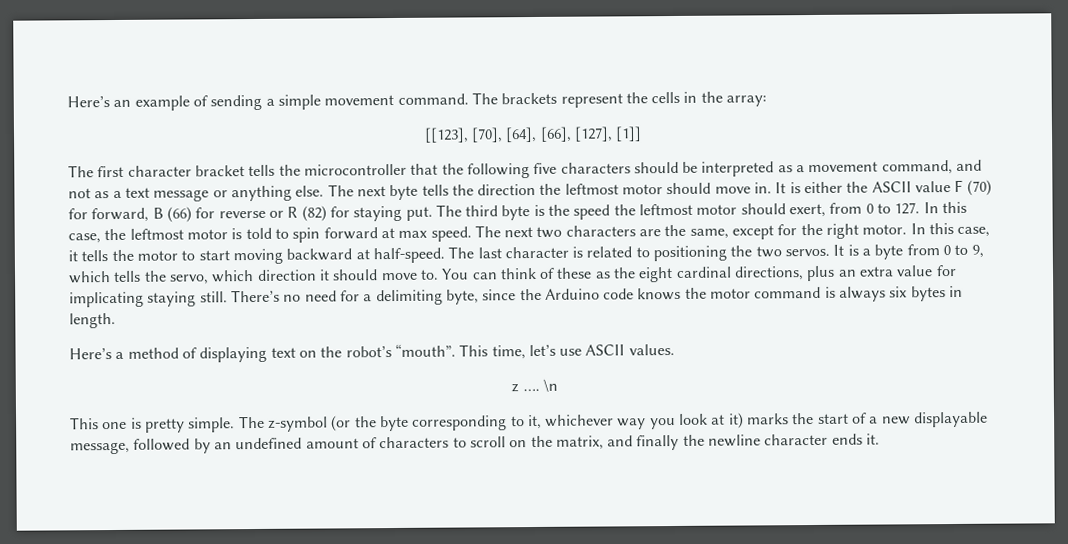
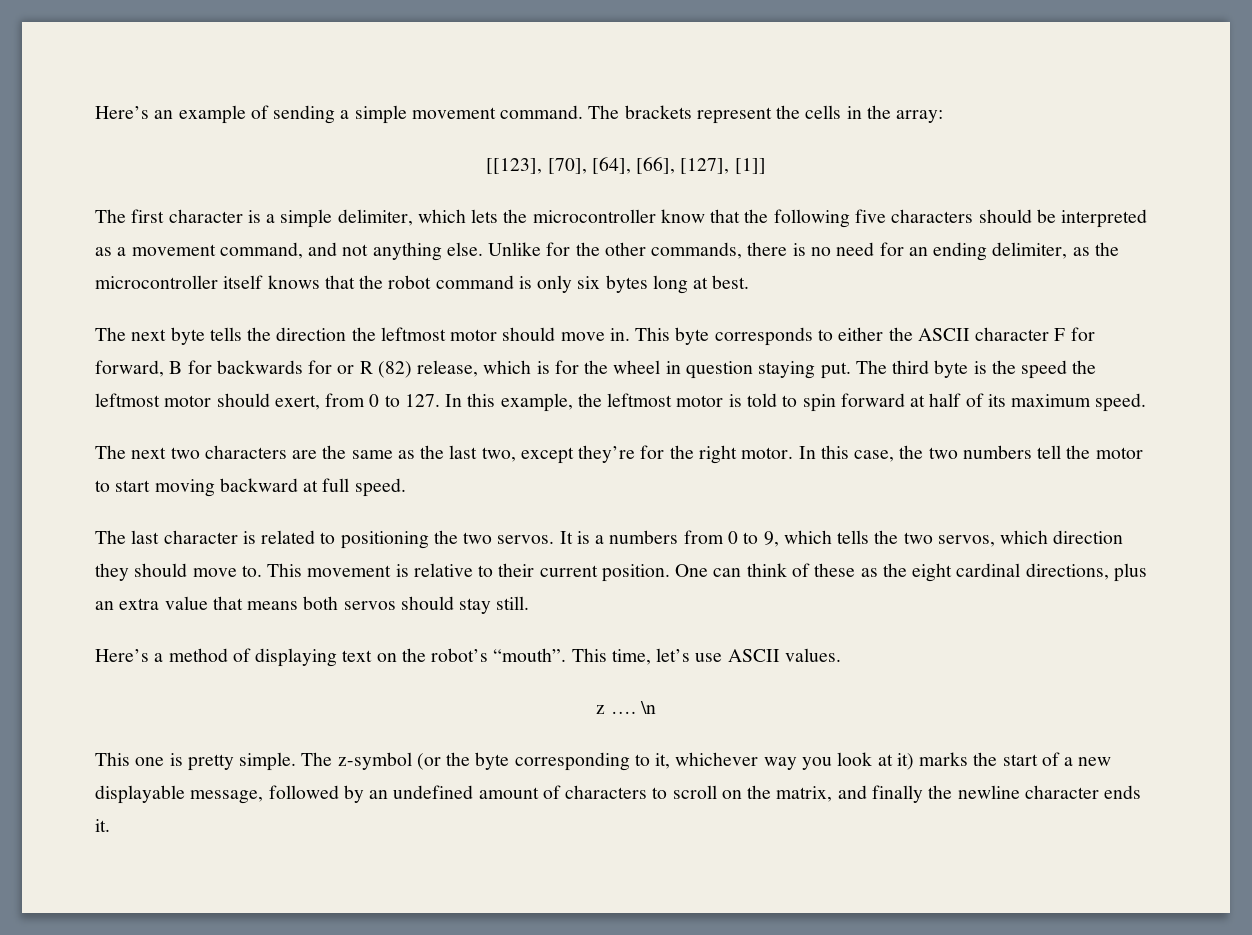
- The first character bracket tells the microcontroller that the following five characters should be interpreted as a movement command, and not as a text message or anything else. The next byte tells the direction the leftmost motor should move in.
+ The first character is a simple delimiter, which lets the microcontroller know that the following five characters should be interpreted as a movement command, and not anything else. Unlike for the other commands, there is no need for an ending delimiter, as the microcontroller itself knows that the robot command is only six bytes long at best.
+ The next byte tells the direction the leftmost motor should move in.
- It is either the ASCII value F (70) for forward, B (66) for reverse or R (82) for staying put.
+ This byte corresponds to either the ASCII character F for forward, B for backwards for or R (82) release, which is for the wheel in question staying put.
- The third byte is the speed the leftmost motor should exert, from 0 to 127. In this case, the leftmost motor is told to spin forward at max speed. The next two characters are the same, except for the right motor.
+ The third byte is the speed the leftmost motor should exert, from 0 to 127. In this example, the leftmost motor is told to spin forward at half of its maximum speed.
+ The next two characters are the same as the last two, except they’re for the right motor.
- In this case, it tells the motor to start moving backward at half-speed. The last character is related to positioning the two servos.
+ In this case, the two numbers tell the motor to start moving backward at full speed.
+ The last character is related to positioning the two servos.
- It is a byte from 0 to 9, which tells the servo, which direction it should move to.
+ It is a numbers from 0 to 9, which tells the two servos, which direction they should move to.
- You can think of these as the eight cardinal directions, plus an extra value for implicating staying still. There’s no need for a delimiting byte, since the Arduino code knows the motor command is always six bytes in length.
+ This movement is relative to their current position. One can think of these as the eight cardinal directions, plus an extra value that means both servos should stay still.

